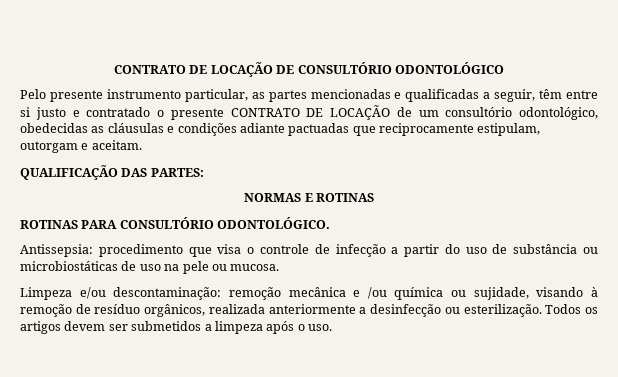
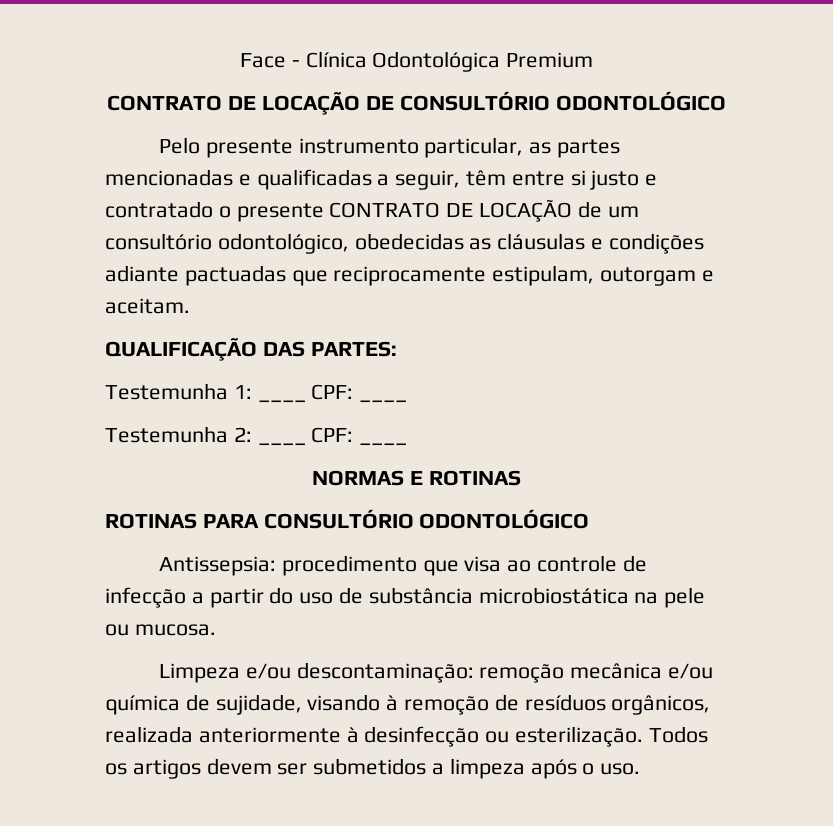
+ Face - Clínica Odontológica Premium
+ Testemunha 1: ____ CPF: ____
+ Testemunha 2: ____ CPF: ____
- ROTINAS PARA CONSULTÓRIO ODONTOLÓGICO.
+ ROTINAS PARA CONSULTÓRIO ODONTOLÓGICO
- Antissepsia: procedimento que visa o controle de infecção a partir do uso de substância ou microbiostáticas de uso na pele ou mucosa.
+ Antissepsia: procedimento que visa ao controle de infecção a partir do uso de substância microbiostática na pele ou mucosa.
- Limpeza e/ou descontaminação: remoção mecânica e /ou química ou sujidade, visando à remoção de resíduo orgânicos, realizada anteriormente a desinfecção ou esterilização.
+ Limpeza e/ou descontaminação: remoção mecânica e/ou química de sujidade, visando à remoção de resíduos orgânicos, realizada anteriormente à desinfecção ou esterilização.

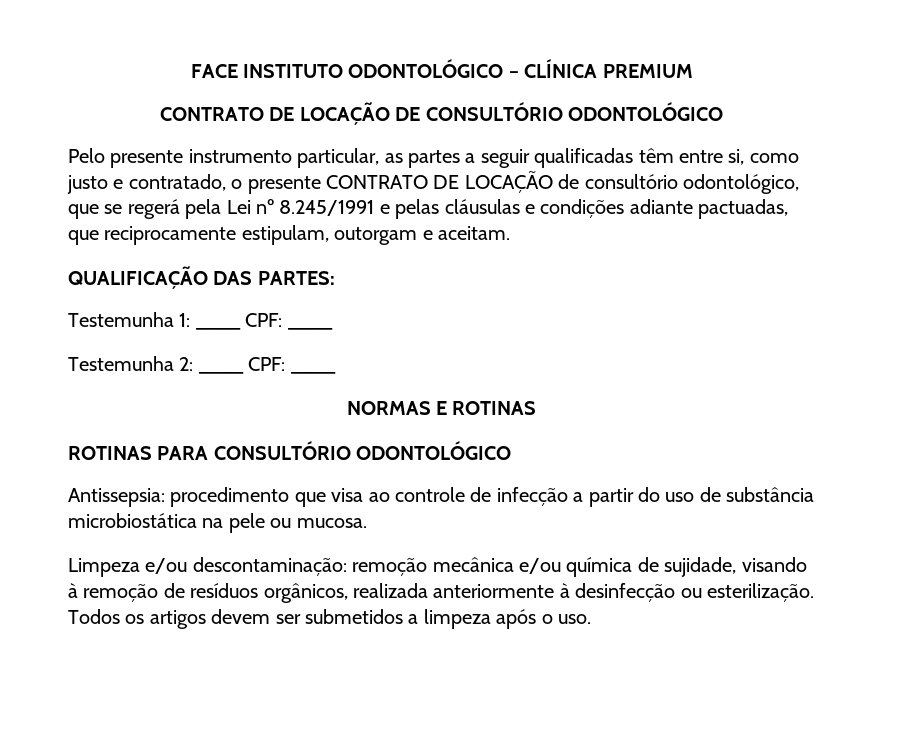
- Face - Clínica Odontológica Premium
+ FACE INSTITUTO ODONTOLÓGICO – CLÍNICA PREMIUM
- Pelo presente instrumento particular, as partes mencionadas e qualificadas a seguir, têm entre si justo e contratado o presente CONTRATO DE LOCAÇÃO de um consultório odontológico, obedecidas as cláusulas e condições adiante pactuadas que reciprocamente estipulam, outorgam e aceitam.
+ Pelo presente instrumento particular, as partes a seguir qualificadas têm entre si, como justo e contratado, o presente CONTRATO DE LOCAÇÃO de consultório odontológico, que se regerá pela Lei nº 8.245/1991 e pelas cláusulas e condições adiante pactuadas, que reciprocamente estipulam, outorgam e aceitam.

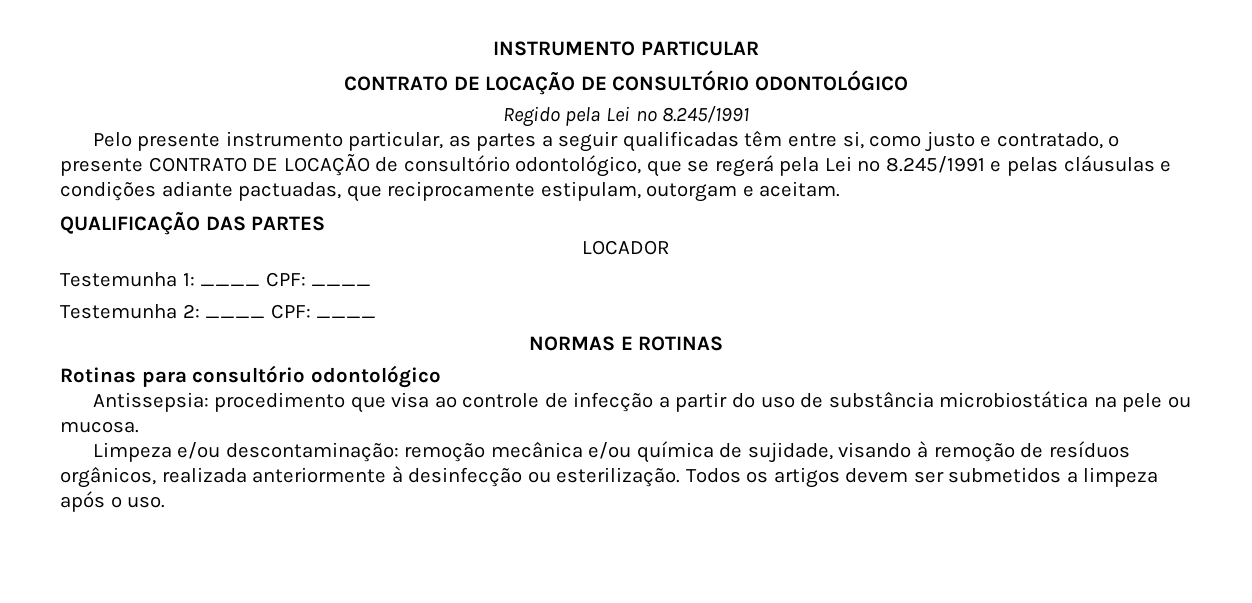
- FACE INSTITUTO ODONTOLÓGICO – CLÍNICA PREMIUM
+ INSTRUMENTO PARTICULAR
+ Regido pela Lei nº 8.245/1991
- QUALIFICAÇÃO DAS PARTES:
+ QUALIFICAÇÃO DAS PARTES
+ LOCADOR
- ROTINAS PARA CONSULTÓRIO ODONTOLÓGICO
+ Rotinas para consultório odontológico

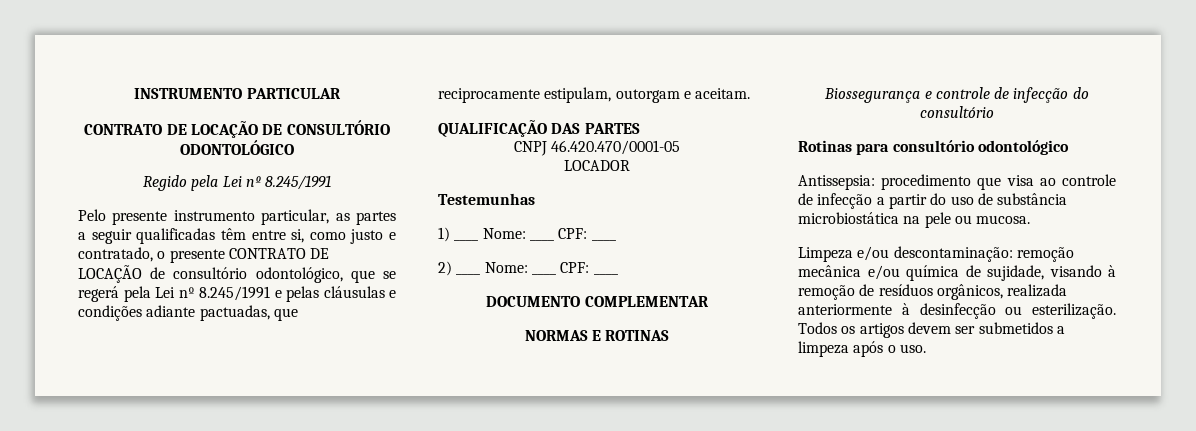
+ CNPJ 46.420.470/0001-05
- Testemunha 1: ____ CPF: ____
- Testemunha 2: ____ CPF: ____
+ Testemunhas
+ 1) ____ Nome: ____ CPF: ____
+ 2) ____ Nome: ____ CPF: ____
+ DOCUMENTO COMPLEMENTAR
+ Biossegurança e controle de infecção do consultório

